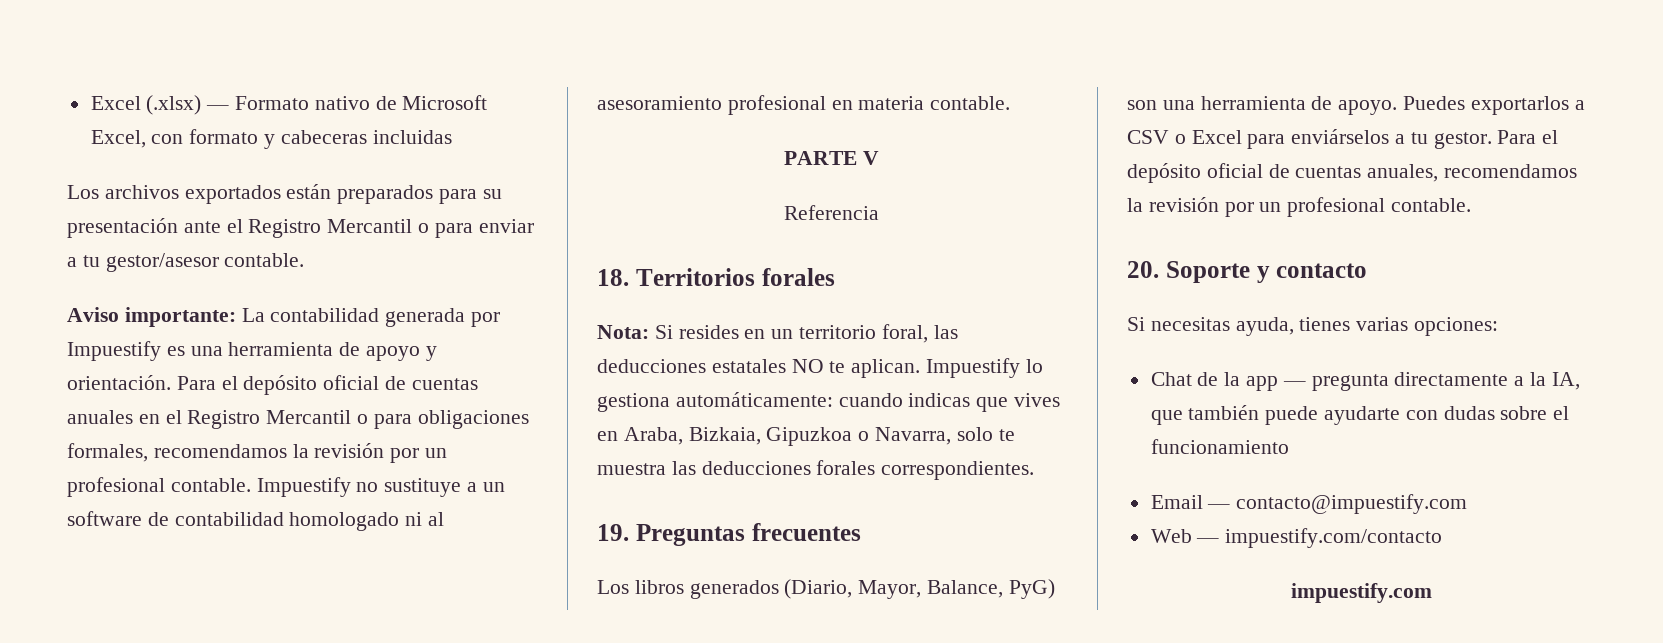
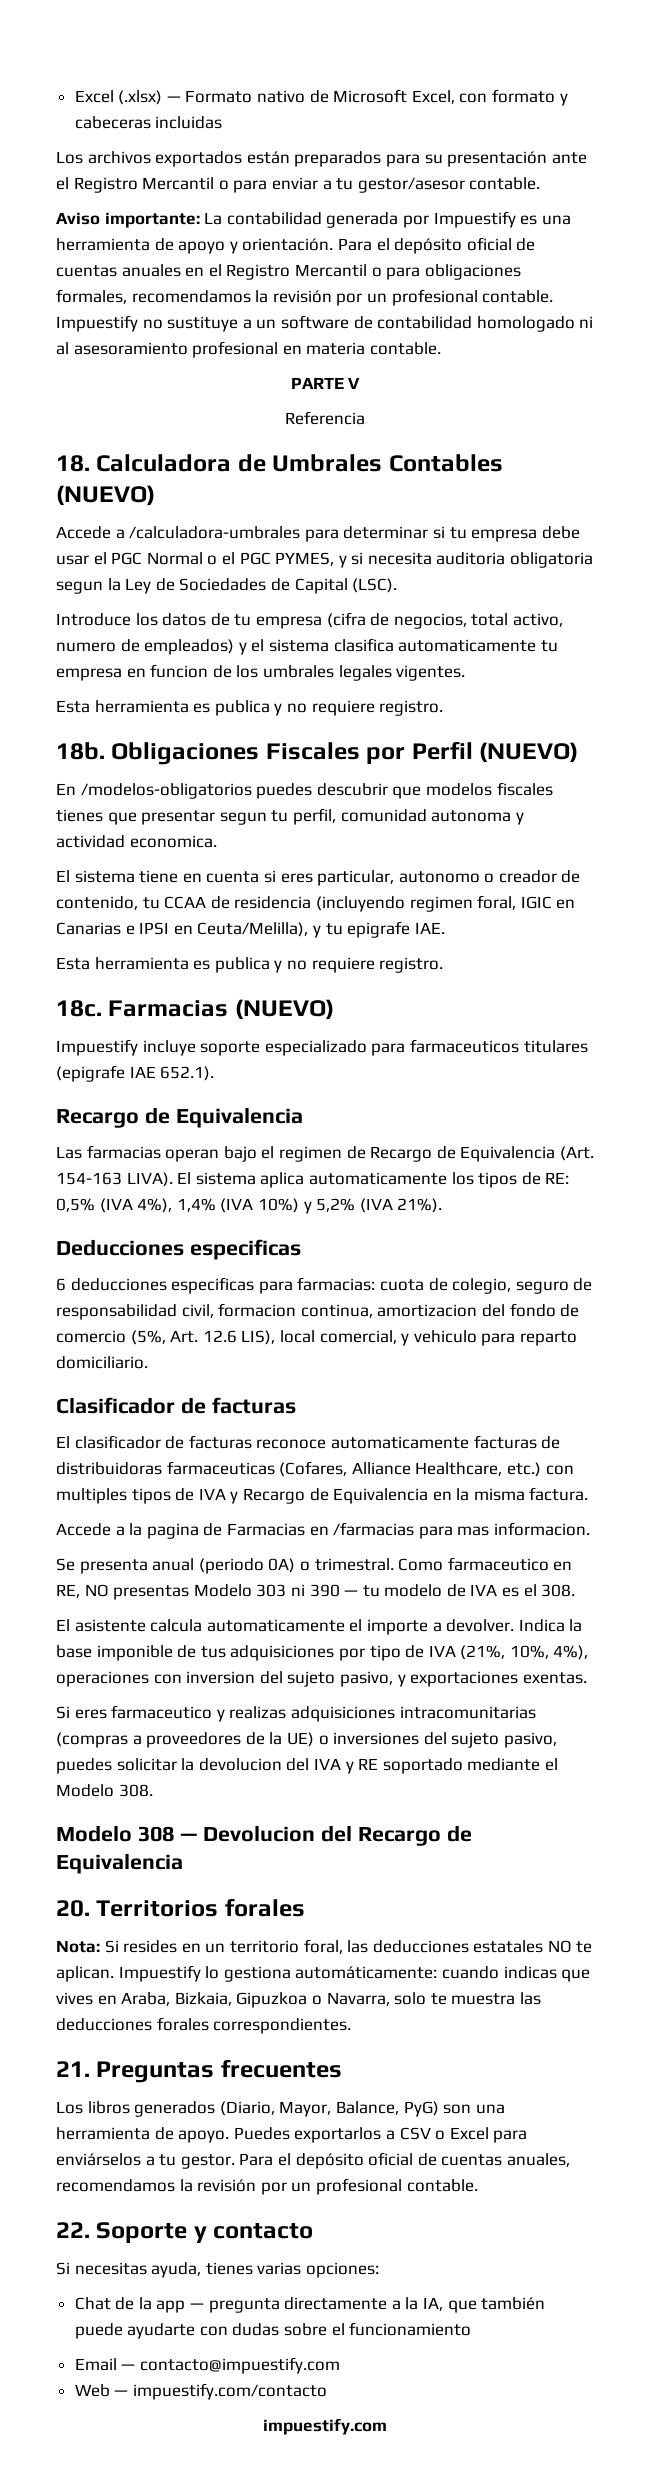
- 18. Territorios forales
+ 18. Calculadora de Umbrales Contables (NUEVO)
+ Accede a /calculadora-umbrales para determinar si tu empresa debe usar el PGC Normal o el PGC PYMES, y si necesita auditoria obligatoria segun la Ley de Sociedades de Capital (LSC).
+ Introduce los datos de tu empresa (cifra de negocios, total activo, numero de empleados) y el sistema clasifica automaticamente tu empresa en funcion de los umbrales legales vigentes.
+ Esta herramienta es publica y no requiere registro.
+ 18b. Obligaciones Fiscales por Perfil (NUEVO)
+ En /modelos-obligatorios puedes descubrir que modelos fiscales tienes que presentar segun tu perfil, comunidad autonoma y actividad economica.
+ El sistema tiene en cuenta si eres particular, autonomo o creador de contenido, tu CCAA de residencia (incluyendo regimen foral, IGIC en Canarias e IPSI en Ceuta/Melilla), y tu epigrafe IAE.
+ Esta herramienta es publica y no requiere registro.
+ 18c. Farmacias (NUEVO)
+ Impuestify incluye soporte especializado para farmaceuticos titulares (epigrafe IAE 652.1).
+ Recargo de Equivalencia
+ Las farmacias operan bajo el regimen de Recargo de Equivalencia (Art. 154-163 LIVA). El sistema aplica automaticamente los tipos de RE: 0,5% (IVA 4%), 1,4% (IVA 10%) y 5,2% (IVA 21%).
+ Deducciones especificas
+ 6 deducciones especificas para farmacias: cuota de colegio, seguro de responsabilidad civil, formacion continua, amortizacion del fondo de comercio (5%, Art. 12.6 LIS), local comercial, y vehiculo para reparto domiciliario.
+ Clasificador de facturas
+ El clasificador de facturas reconoce automaticamente facturas de distribuidoras farmaceuticas (Cofares, Alliance Healthcare, etc.) con multiples tipos de IVA y Recargo de Equivalencia en la misma factura.
+ Accede a la pagina de Farmacias en /farmacias para mas informacion.
+ Se presenta anual (periodo 0A) o trimestral. Como farmaceutico en RE, NO presentas Modelo 303 ni 390 — tu modelo de IVA es el 308.
+ El asistente calcula automaticamente el importe a devolver. Indica la base imponible de tus adquisiciones por tipo de IVA (21%, 10%, 4%), operaciones con inversion del sujeto pasivo, y exportaciones exentas.
+ Si eres farmaceutico y realizas adquisiciones intracomunitarias (compras a proveedores de la UE) o inversiones del sujeto pasivo, puedes solicitar la devolucion del IVA y RE soportado mediante el Modelo 308.
+ Modelo 308 — Devolucion del Recargo de Equivalencia
+ 20. Territorios forales
- 19. Preguntas frecuentes
+ 21. Preguntas frecuentes
- 20. Soporte y contacto
+ 22. Soporte y contacto

